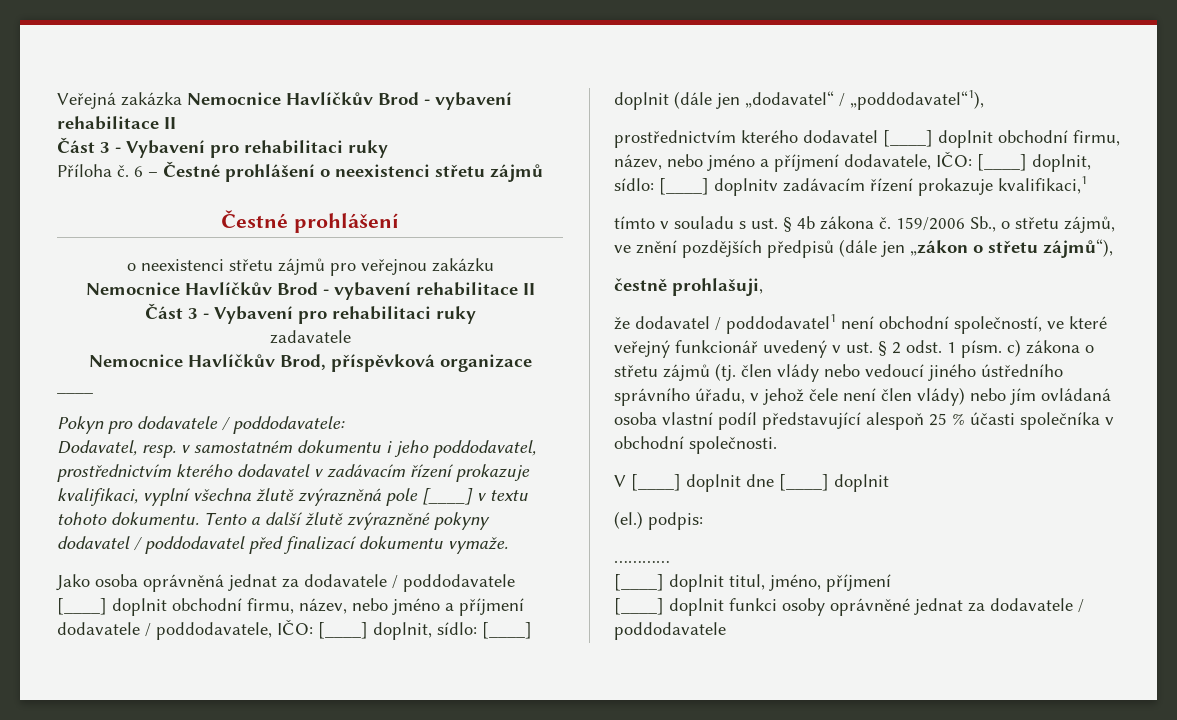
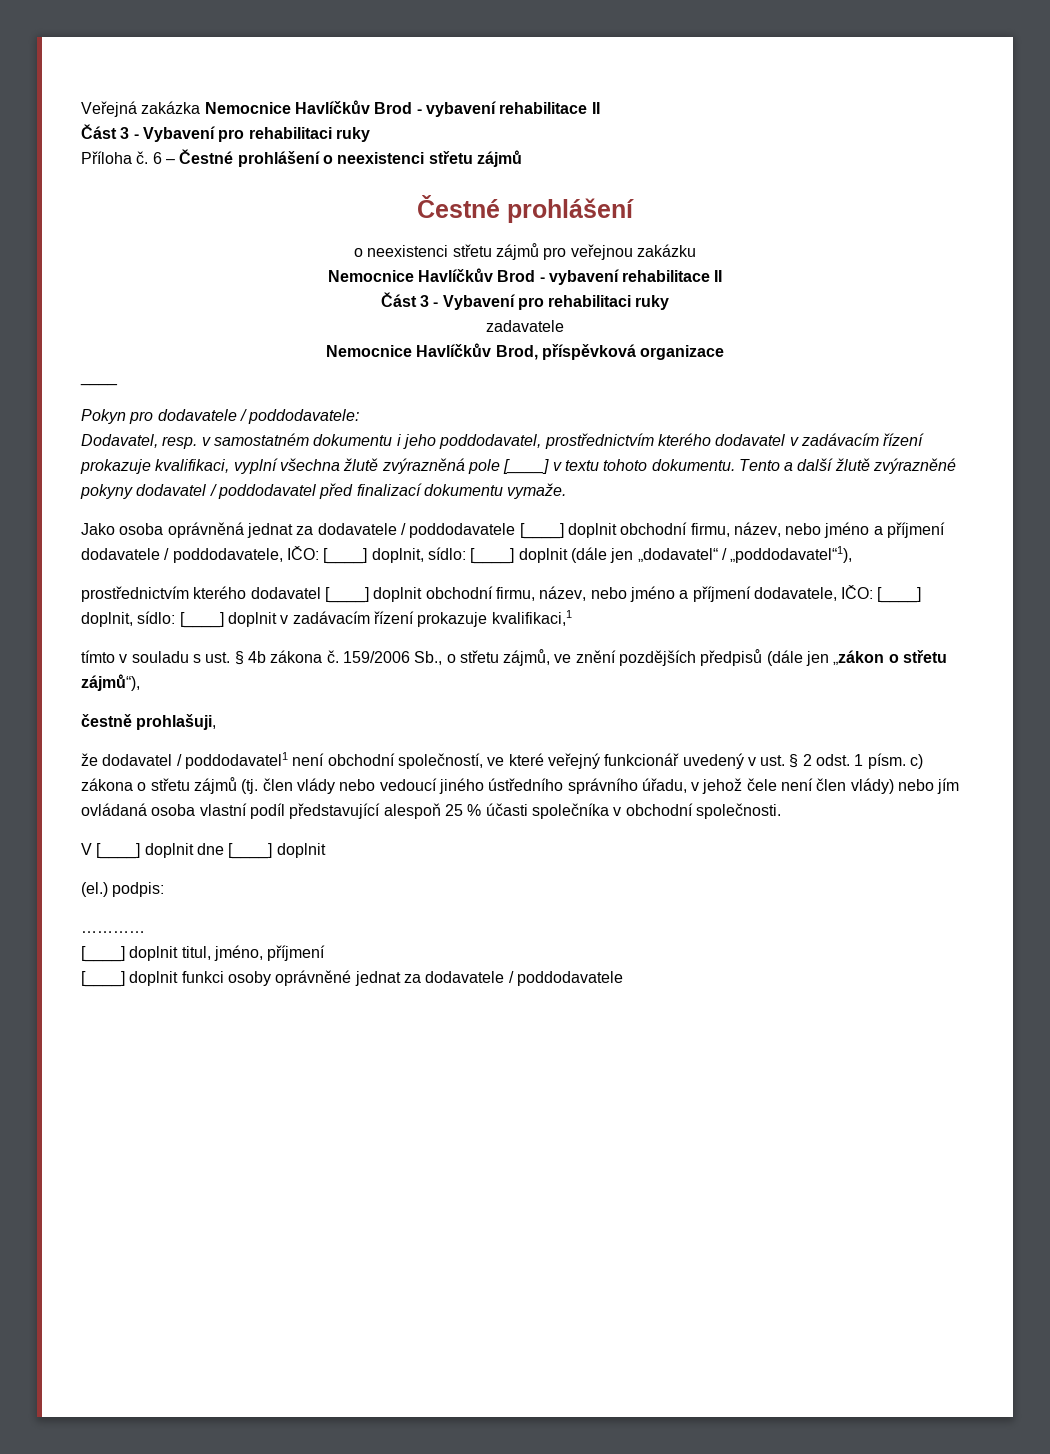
- prostřednictvím kterého dodavatel [____] doplnit obchodní firmu, název, nebo jméno a příjmení dodavatele, IČO: [____] doplnit, sídlo: [____] doplnitv zadávacím řízení prokazuje kvalifikaci,1
+ prostřednictvím kterého dodavatel [____] doplnit obchodní firmu, název, nebo jméno a příjmení dodavatele, IČO: [____] doplnit, sídlo: [____] doplnit v zadávacím řízení prokazuje kvalifikaci,1

